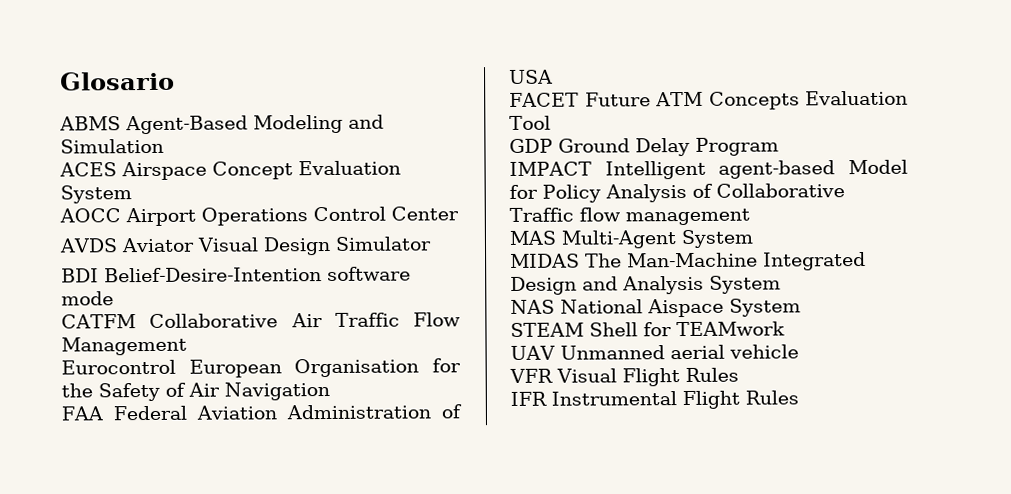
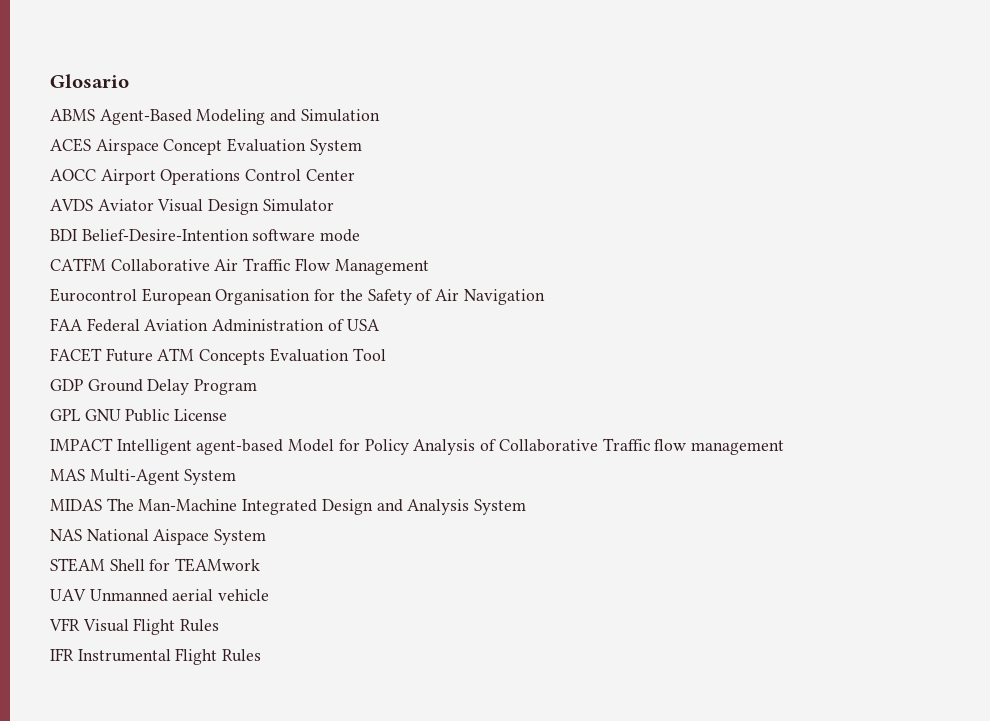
+ GPL GNU Public License

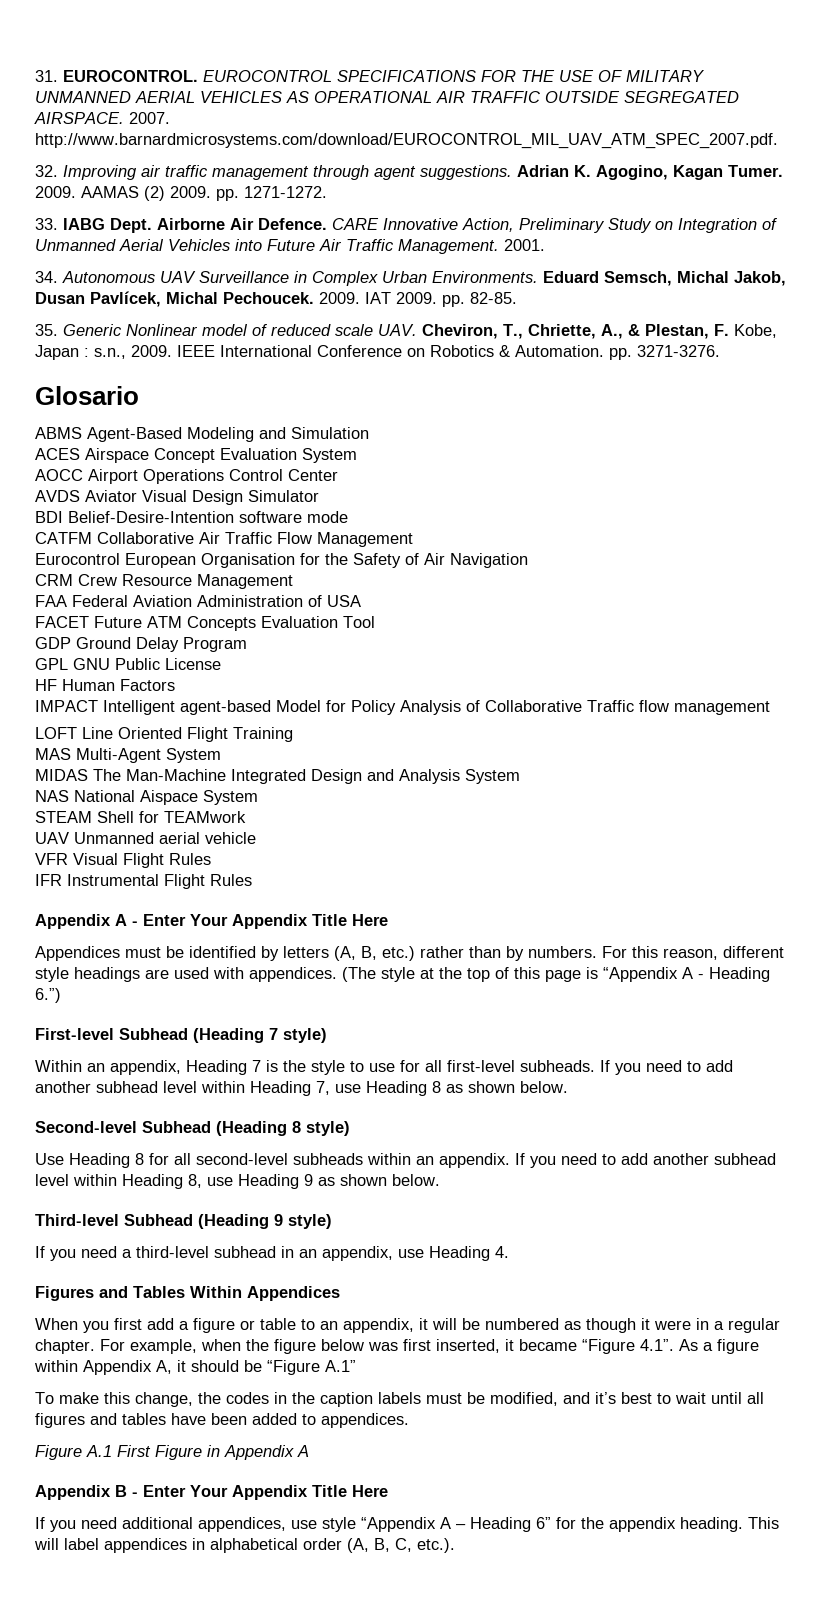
+ 31. EUROCONTROL. EUROCONTROL SPECIFICATIONS FOR THE USE OF MILITARY UNMANNED AERIAL VEHICLES AS OPERATIONAL AIR TRAFFIC OUTSIDE SEGREGATED AIRSPACE. 2007. http://www.barnardmicrosystems.com/download/EUROCONTROL_MIL_UAV_ATM_SPEC_2007.pdf.
+ 32. Improving air traffic management through agent suggestions. Adrian K. Agogino, Kagan Tumer. 2009. AAMAS (2) 2009. pp. 1271-1272.
+ 33. IABG Dept. Airborne Air Defence. CARE Innovative Action, Preliminary Study on Integration of Unmanned Aerial Vehicles into Future Air Traffic Management. 2001.
+ 34. Autonomous UAV Surveillance in Complex Urban Environments. Eduard Semsch, Michal Jakob, Dusan Pavlícek, Michal Pechoucek. 2009. IAT 2009. pp. 82-85.
+ 35. Generic Nonlinear model of reduced scale UAV. Cheviron, T., Chriette, A., & Plestan, F. Kobe, Japan : s.n., 2009. IEEE International Conference on Robotics & Automation. pp. 3271-3276.
+ CRM Crew Resource Management
+ HF Human Factors
+ LOFT Line Oriented Flight Training
+ Appendix A - Enter Your Appendix Title Here
+ Appendices must be identified by letters (A, B, etc.) rather than by numbers. For this reason, different style headings are used with appendices. (The style at the top of this page is “Appendix A - Heading 6.”)
+ First-level Subhead (Heading 7 style)
+ Within an appendix, Heading 7 is the style to use for all first-level subheads. If you need to add another subhead level within Heading 7, use Heading 8 as shown below.
+ Second-level Subhead (Heading 8 style)
+ Use Heading 8 for all second-level subheads within an appendix. If you need to add another subhead level within Heading 8, use Heading 9 as shown below.
+ Third-level Subhead (Heading 9 style)
+ If you need a third-level subhead in an appendix, use Heading 4.
+ Figures and Tables Within Appendices
+ When you first add a figure or table to an appendix, it will be numbered as though it were in a regular chapter. For example, when the figure below was first inserted, it became “Figure 4.1”. As a figure within Appendix A, it should be “Figure A.1”
+ To make this change, the codes in the caption labels must be modified, and it’s best to wait until all figures and tables have been added to appendices.
+ Figure A.1 First Figure in Appendix A
+ Appendix B - Enter Your Appendix Title Here
+ If you need additional appendices, use style “Appendix A – Heading 6” for the appendix heading. This will label appendices in alphabetical order (A, B, C, etc.).

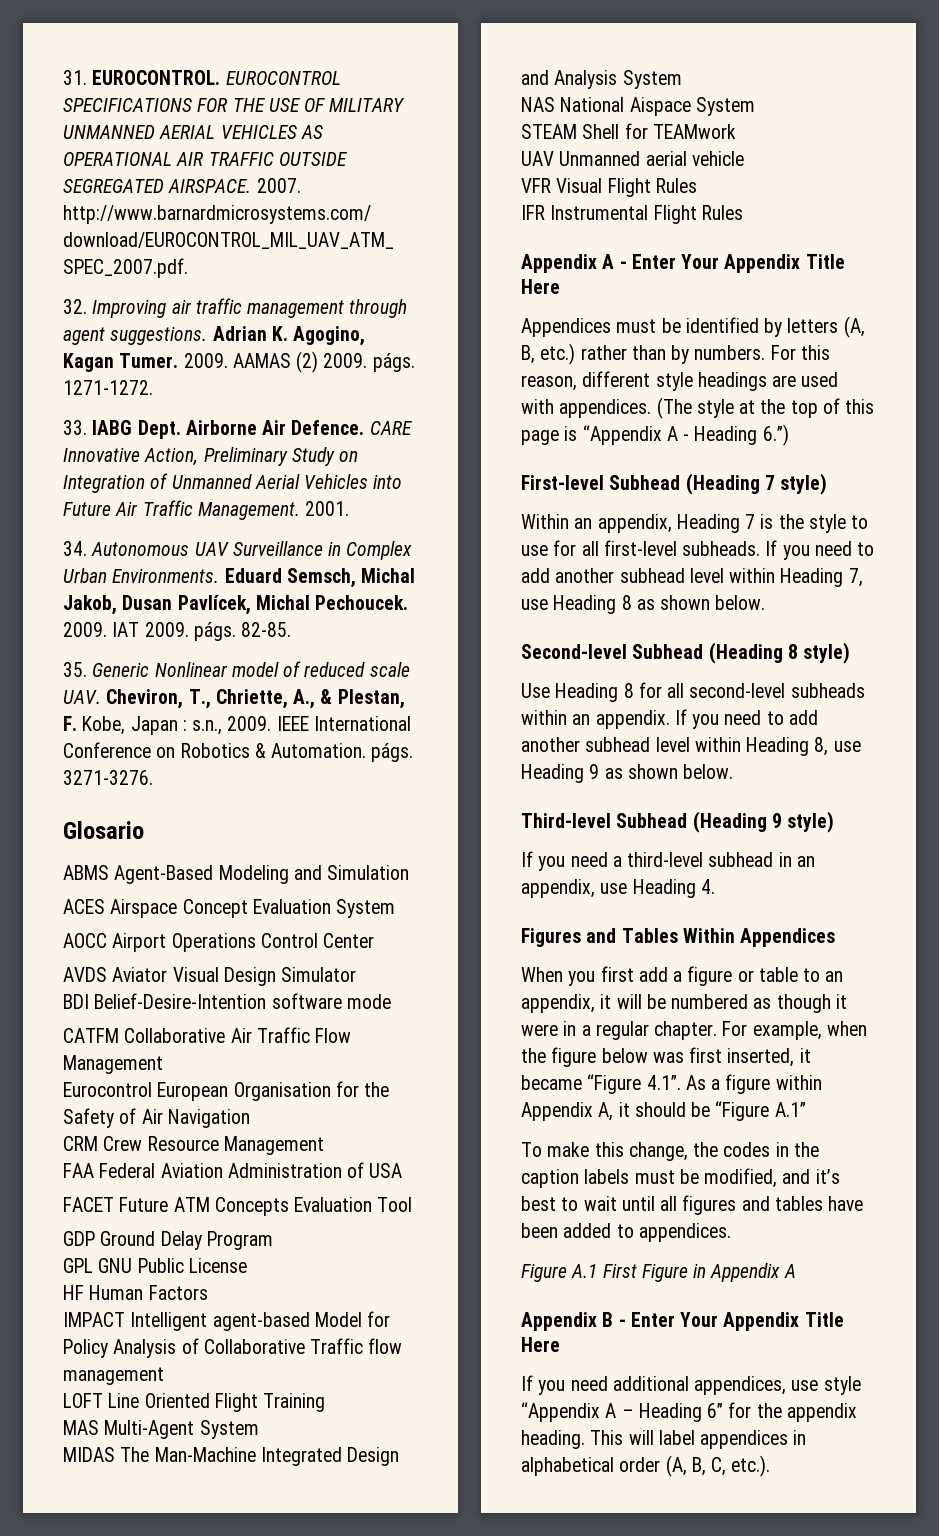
- AAMAS (2) 2009. pp. 1271-1272.
+ AAMAS (2) 2009. págs. 1271-1272.
- IAT 2009. pp. 82-85.
+ IAT 2009. págs. 82-85.
- IEEE International Conference on Robotics & Automation. pp. 3271-3276.
+ IEEE International Conference on Robotics & Automation. págs. 3271-3276.

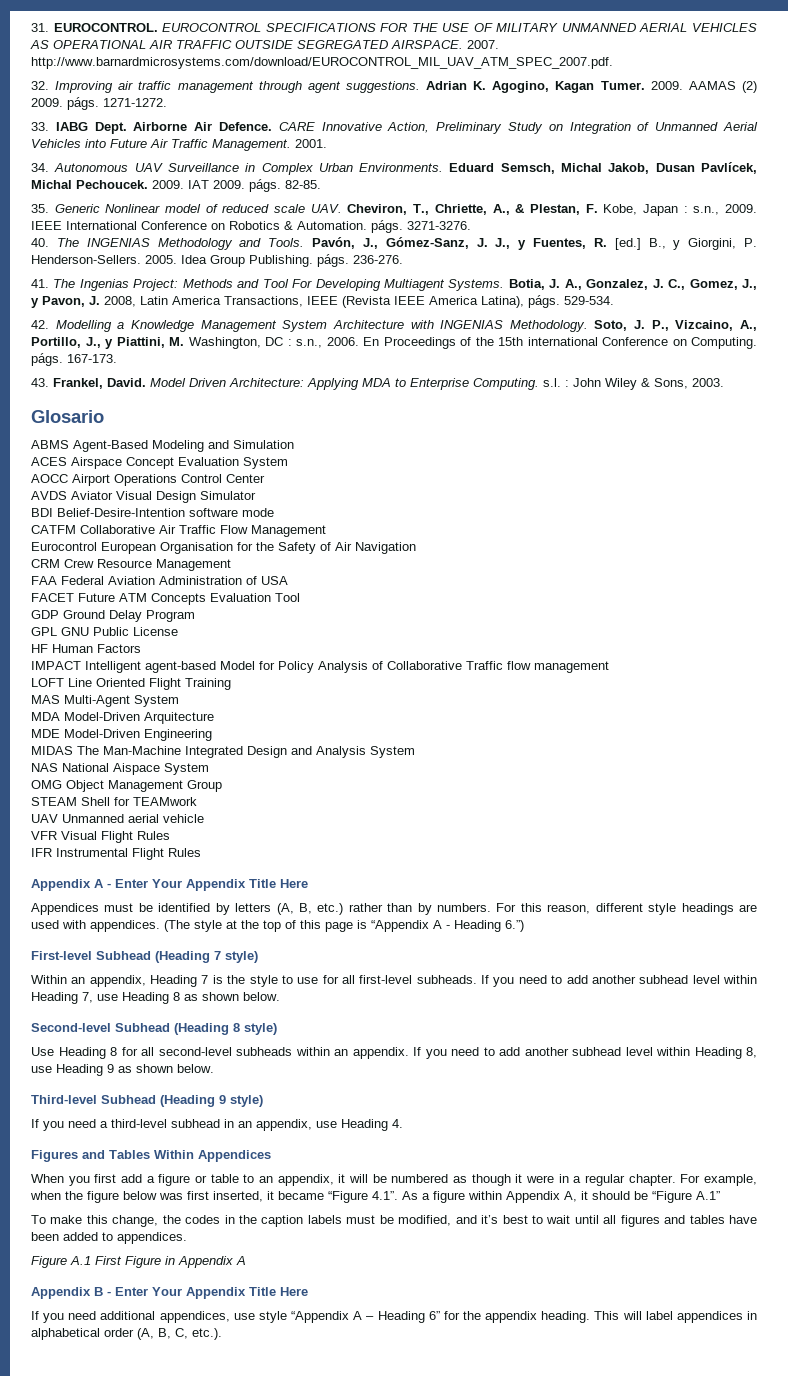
+ 40. The INGENIAS Methodology and Tools. Pavón, J., Gómez-Sanz, J. J., y Fuentes, R. [ed.] B., y Giorgini, P. Henderson-Sellers. 2005. Idea Group Publishing. págs. 236-276.
+ 41. The Ingenias Project: Methods and Tool For Developing Multiagent Systems. Botia, J. A., Gonzalez, J. C., Gomez, J., y Pavon, J. 2008, Latin America Transactions, IEEE (Revista IEEE America Latina), págs. 529-534.
+ 42. Modelling a Knowledge Management System Architecture with INGENIAS Methodology. Soto, J. P., Vizcaino, A., Portillo, J., y Piattini, M. Washington, DC : s.n., 2006. En Proceedings of the 15th international Conference on Computing. págs. 167-173.
+ 43. Frankel, David. Model Driven Architecture: Applying MDA to Enterprise Computing. s.l. : John Wiley & Sons, 2003.
+ MDA Model-Driven Arquitecture
+ MDE Model-Driven Engineering
+ OMG Object Management Group

